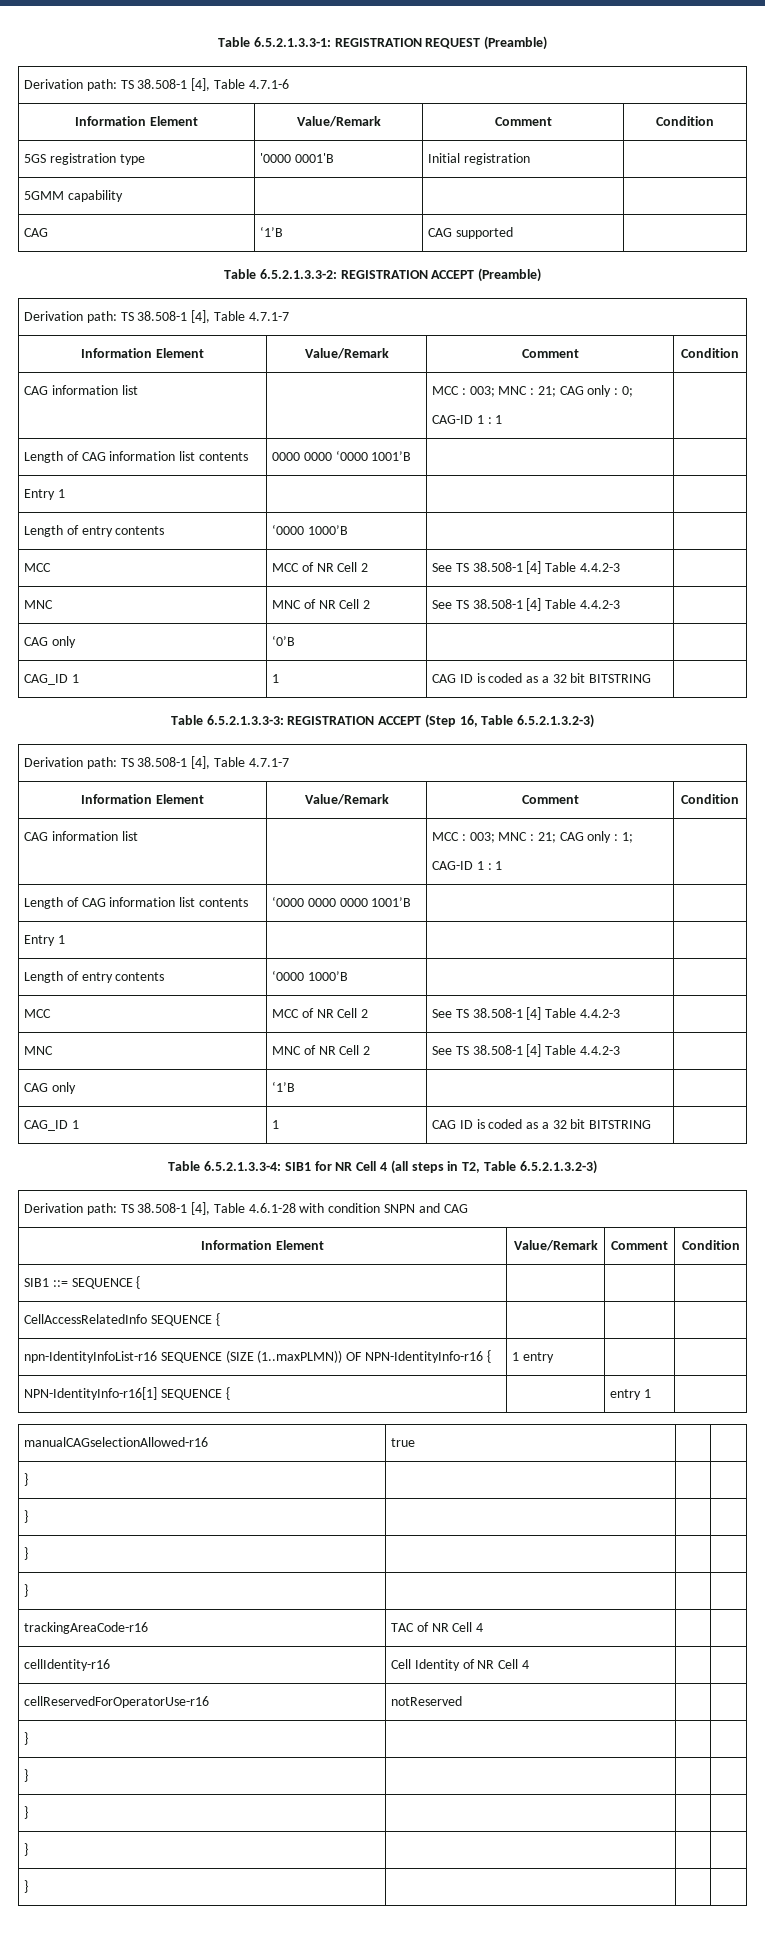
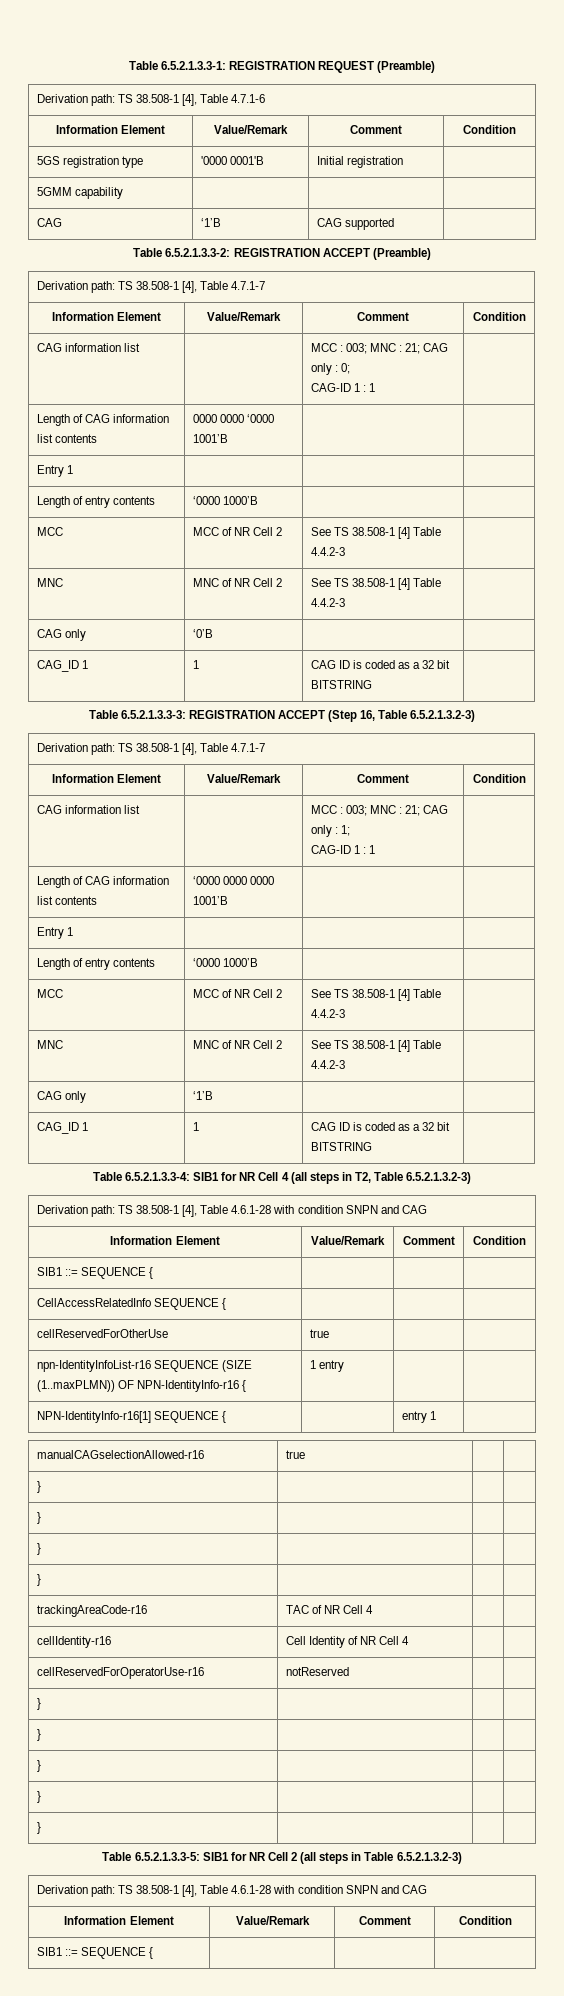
+ cellReservedForOtherUse | true | |
+ Table 6.5.2.1.3.3-5: SIB1 for NR Cell 2 (all steps in Table 6.5.2.1.3.2-3)
+ Derivation path: TS 38.508-1 [4], Table 4.6.1-28 with condition SNPN and CAG
+ Information Element | Value/Remark | Comment | Condition
+ SIB1 ::= SEQUENCE { | | |

